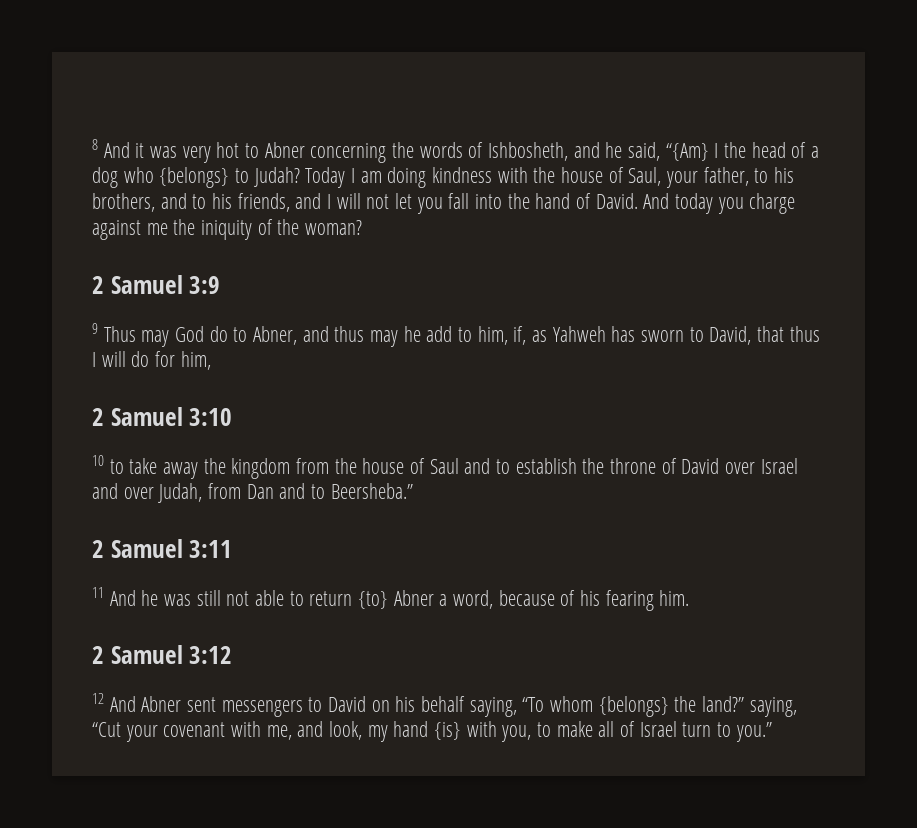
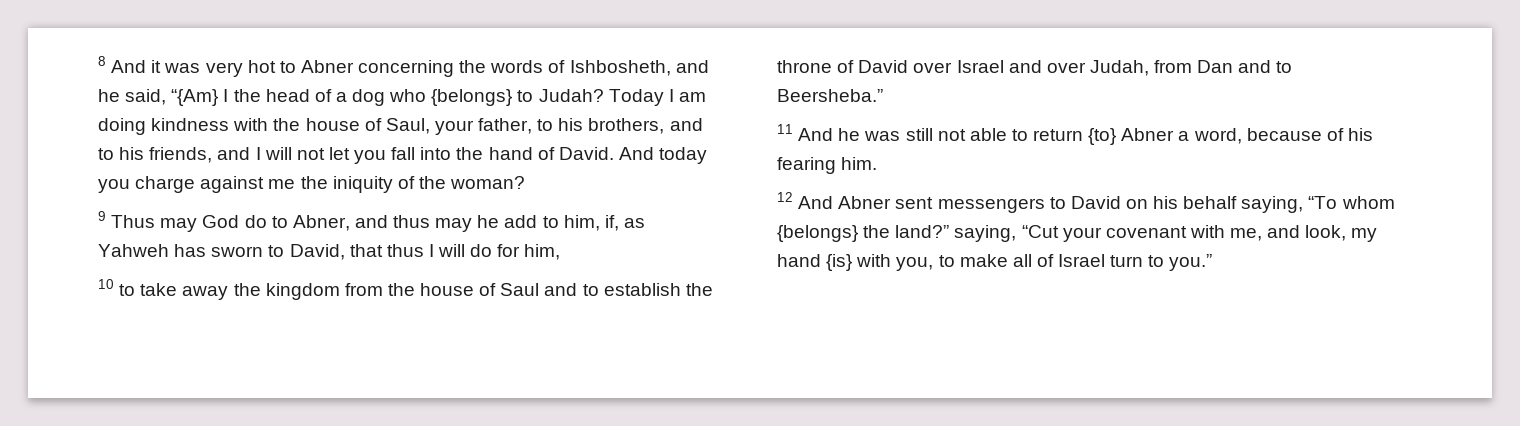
- 2 Samuel 3:9
- 2 Samuel 3:10
- 2 Samuel 3:11
- 2 Samuel 3:12

